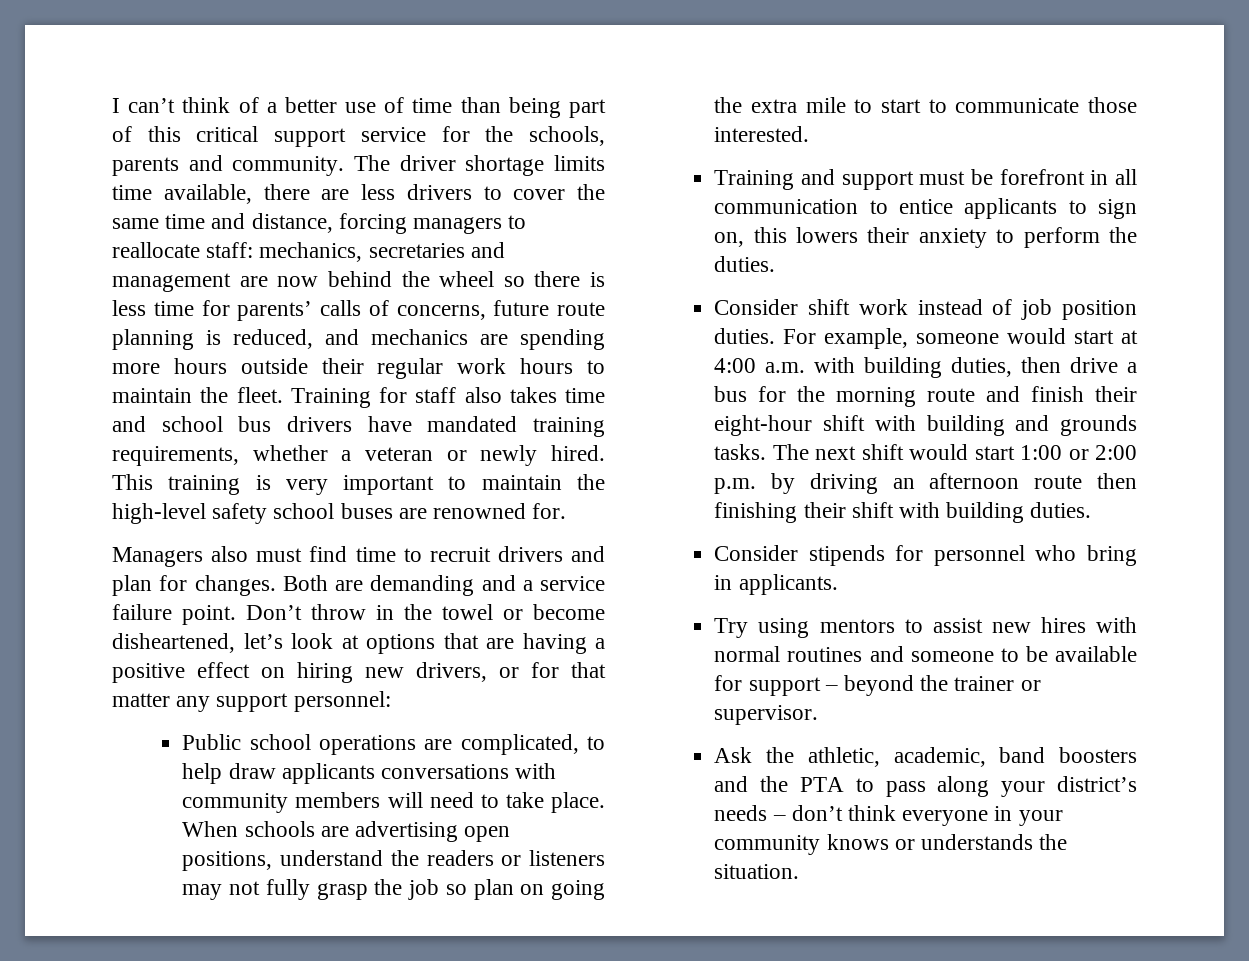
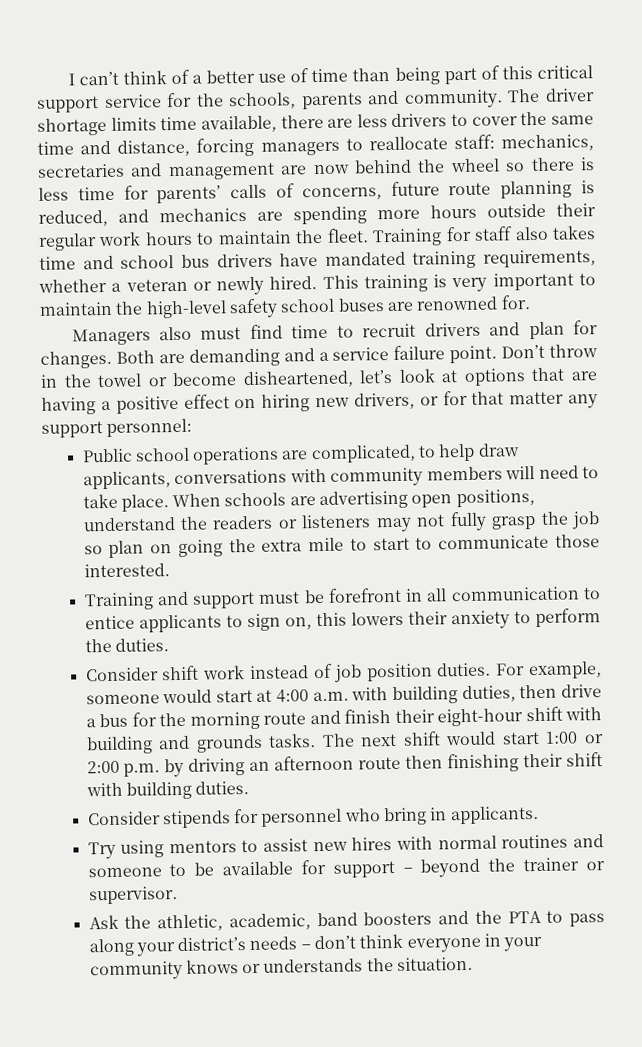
- Public school operations are complicated, to help draw applicants conversations with community members will need to take place.
+ Public school operations are complicated, to help draw applicants, conversations with community members will need to take place.

